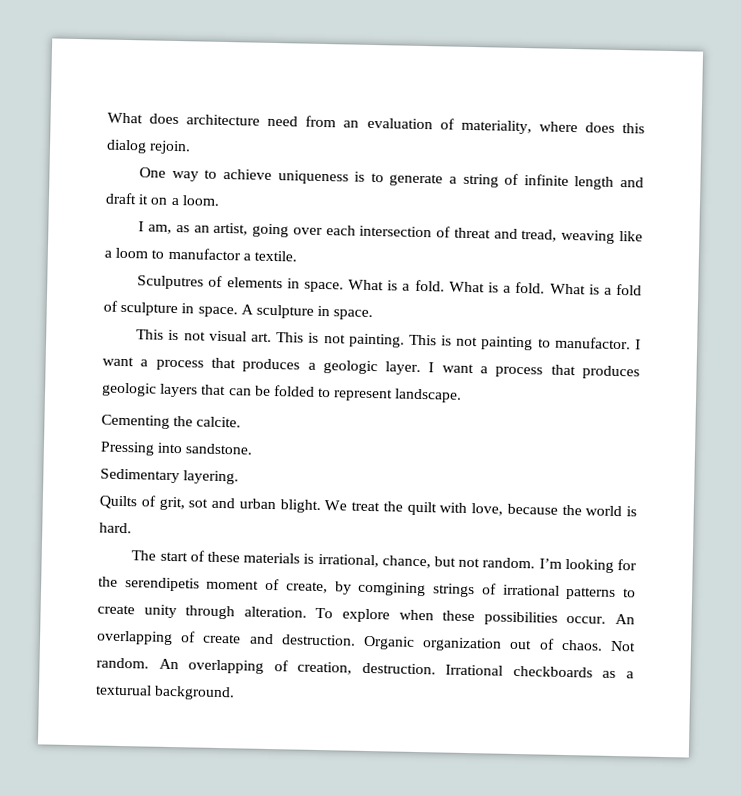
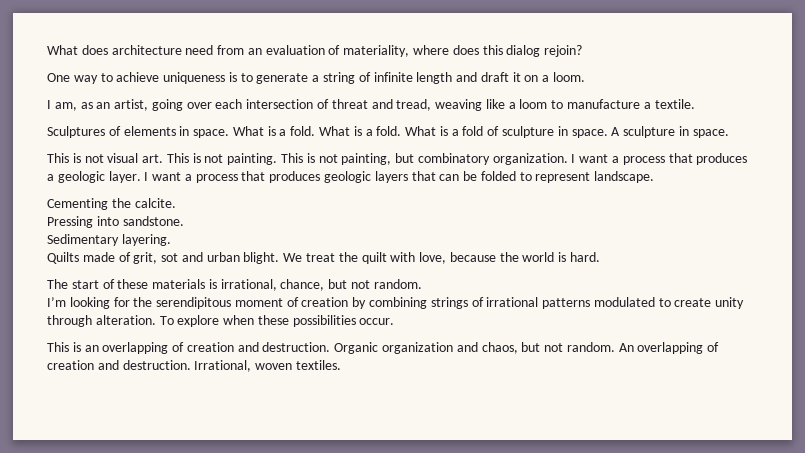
- What does architecture need from an evaluation of materiality, where does this dialog rejoin.
+ What does architecture need from an evaluation of materiality, where does this dialog rejoin?
- I am, as an artist, going over each intersection of threat and tread, weaving like a loom to manufactor a textile.
+ I am, as an artist, going over each intersection of threat and tread, weaving like a loom to manufacture a textile.
- Sculputres of elements in space.
+ Sculptures of elements in space.
- This is not painting to manufactor.
+ This is not painting, but combinatory organization.
- Quilts of grit, sot and urban blight.
+ Quilts made of grit, sot and urban blight.
- The start of these materials is irrational, chance, but not random. I’m looking for the serendipetis moment of create, by comgining strings of irrational patterns to create unity through alteration.
+ The start of these materials is irrational, chance, but not random.
+ I’m looking for the serendipitous moment of creation by combining strings of irrational patterns modulated to create unity through alteration.
- To explore when these possibilities occur. An overlapping of create and destruction.
+ To explore when these possibilities occur.
+ This is an overlapping of creation and destruction.
- Organic organization out of chaos. Not random. An overlapping of creation, destruction. Irrational checkboards as a texturual background.
+ Organic organization and chaos, but not random. An overlapping of creation and destruction. Irrational, woven textiles.

